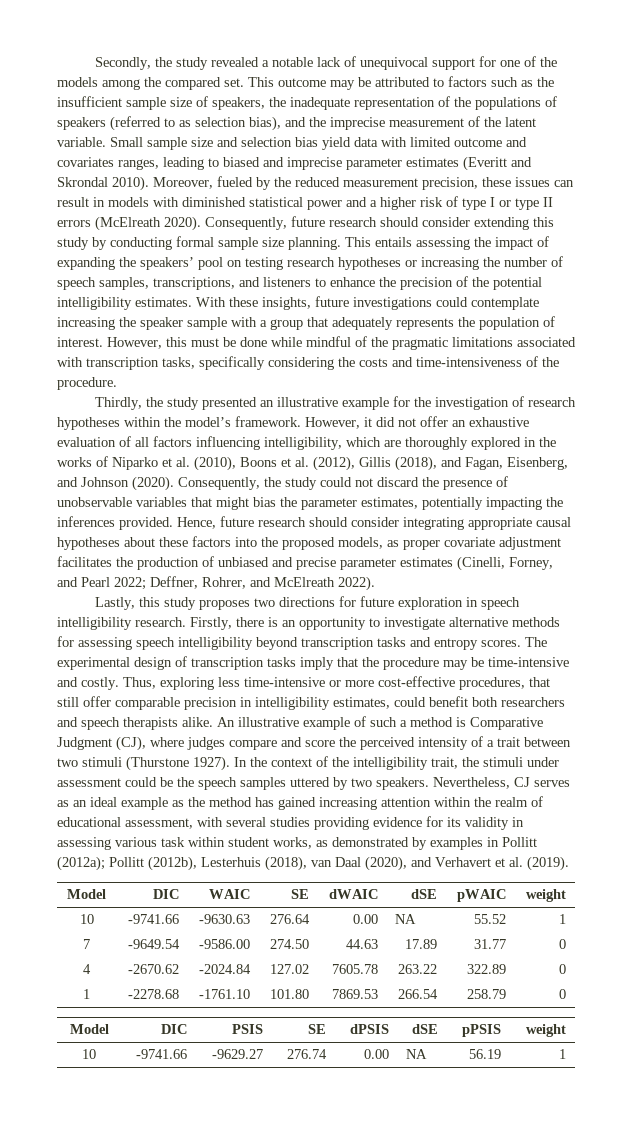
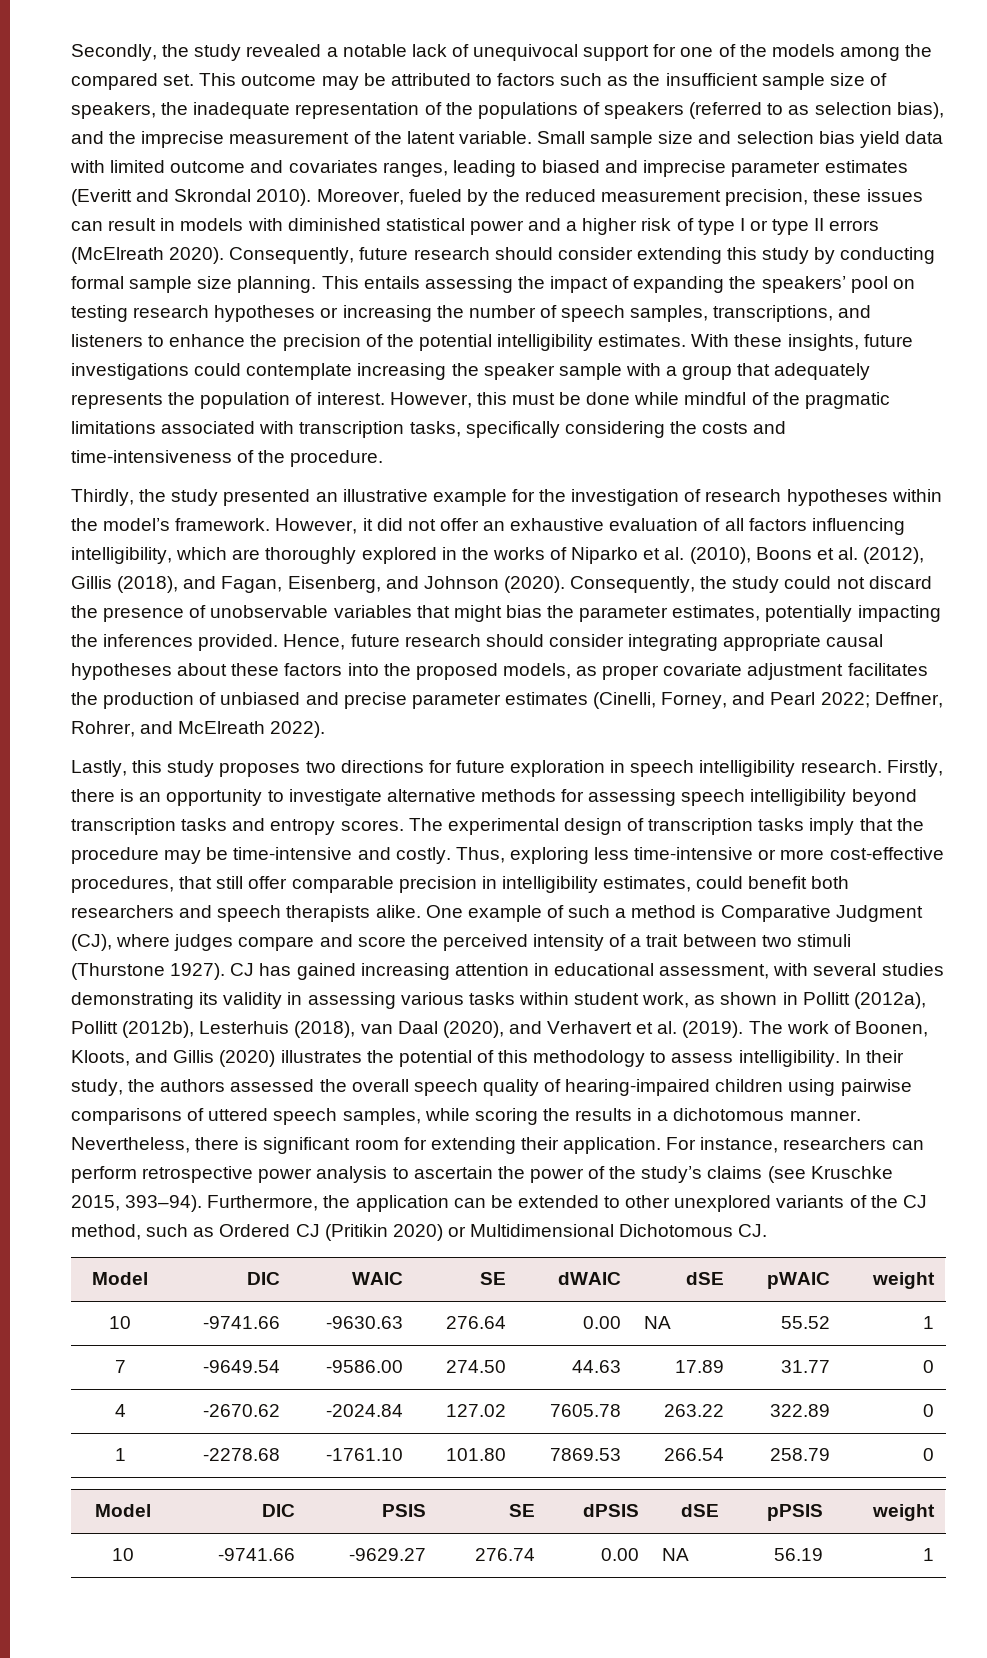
- An illustrative example of such a method is Comparative Judgment (CJ), where judges compare and score the perceived intensity of a trait between two stimuli (Thurstone 1927).
+ One example of such a method is Comparative Judgment (CJ), where judges compare and score the perceived intensity of a trait between two stimuli (Thurstone 1927).
- In the context of the intelligibility trait, the stimuli under assessment could be the speech samples uttered by two speakers. Nevertheless, CJ serves as an ideal example as the method has gained increasing attention within the realm of educational assessment, with several studies providing evidence for its validity in assessing various task within student works, as demonstrated by examples in Pollitt (2012a); Pollitt (2012b), Lesterhuis (2018), van Daal (2020), and Verhavert et al. (2019).
+ CJ has gained increasing attention in educational assessment, with several studies demonstrating its validity in assessing various tasks within student work, as shown in Pollitt (2012a), Pollitt (2012b), Lesterhuis (2018), van Daal (2020), and Verhavert et al. (2019). The work of Boonen, Kloots, and Gillis (2020) illustrates the potential of this methodology to assess intelligibility. In their study, the authors assessed the overall speech quality of hearing-impaired children using pairwise comparisons of uttered speech samples, while scoring the results in a dichotomous manner. Nevertheless, there is significant room for extending their application. For instance, researchers can perform retrospective power analysis to ascertain the power of the study’s claims (see Kruschke 2015, 393–94). Furthermore, the application can be extended to other unexplored variants of the CJ method, such as Ordered CJ (Pritikin 2020) or Multidimensional Dichotomous CJ.

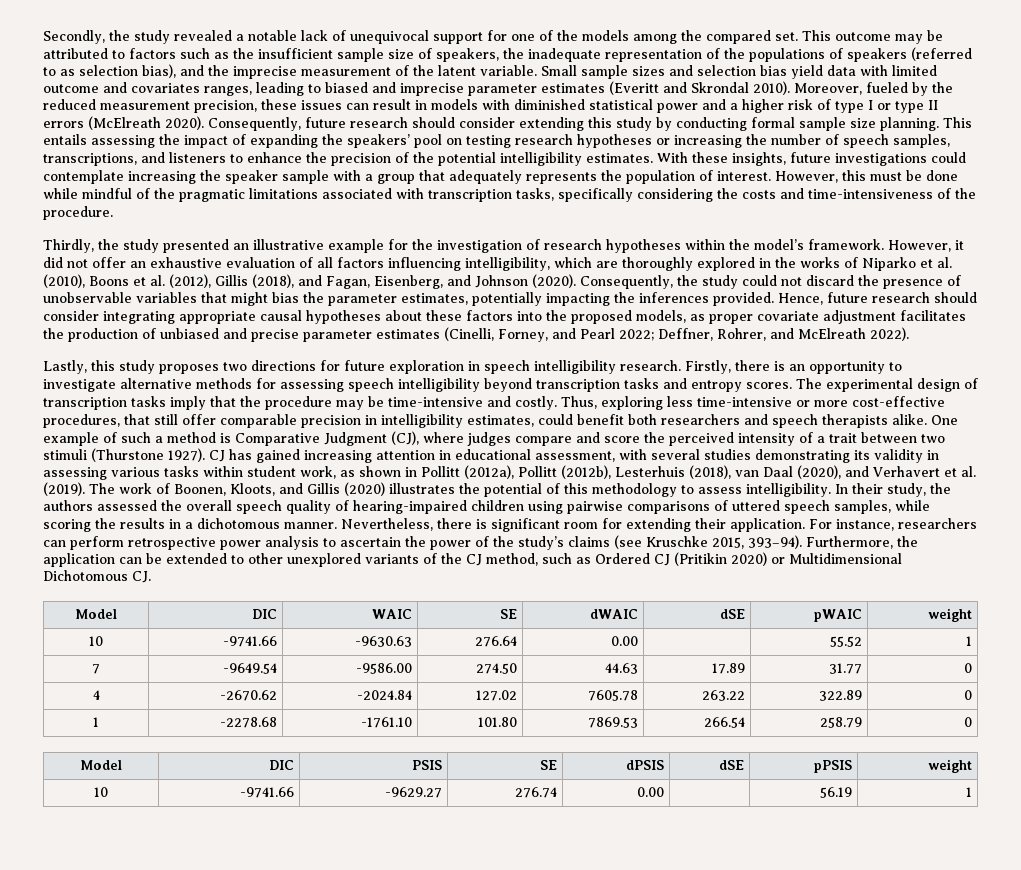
- Small sample size and selection bias yield data with limited outcome and covariates ranges, leading to biased and imprecise parameter estimates (Everitt and Skrondal 2010).
+ Small sample sizes and selection bias yield data with limited outcome and covariates ranges, leading to biased and imprecise parameter estimates (Everitt and Skrondal 2010).
- 10 | -9741.66 | -9630.63 | 276.64 | 0.00 | NA | 55.52 | 1
+ 10 | -9741.66 | -9630.63 | 276.64 | 0.00 | | 55.52 | 1
- 10 | -9741.66 | -9629.27 | 276.74 | 0.00 | NA | 56.19 | 1
+ 10 | -9741.66 | -9629.27 | 276.74 | 0.00 | | 56.19 | 1

